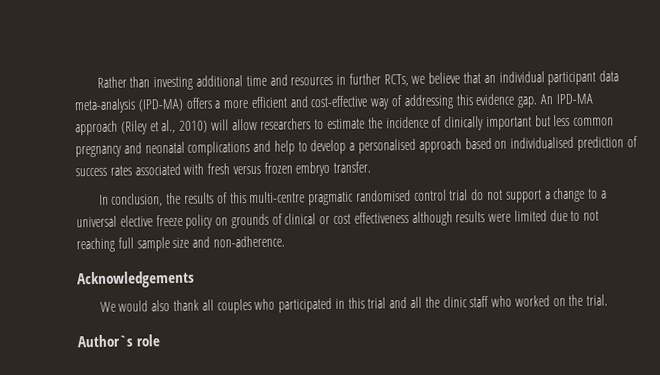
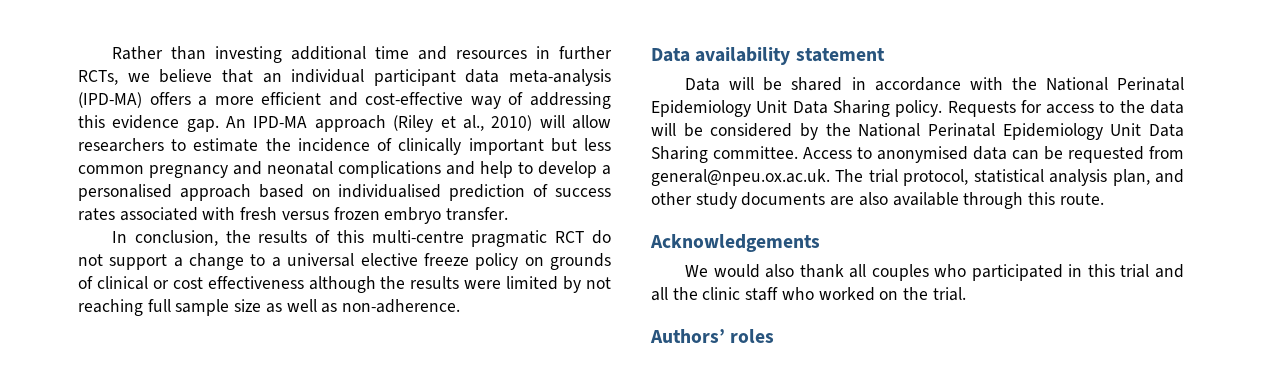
- In conclusion, the results of this multi-centre pragmatic randomised control trial do not support a change to a universal elective freeze policy on grounds of clinical or cost effectiveness although results were limited due to not reaching full sample size and non-adherence.
+ In conclusion, the results of this multi-centre pragmatic RCT do not support a change to a universal elective freeze policy on grounds of clinical or cost effectiveness although the results were limited by not reaching full sample size as well as non-adherence.
+ Data availability statement
+ Data will be shared in accordance with the National Perinatal Epidemiology Unit Data Sharing policy. Requests for access to the data will be considered by the National Perinatal Epidemiology Unit Data Sharing committee. Access to anonymised data can be requested from general@npeu.ox.ac.uk. The trial protocol, statistical analysis plan, and other study documents are also available through this route.
- Author`s role
+ Authors’ roles

